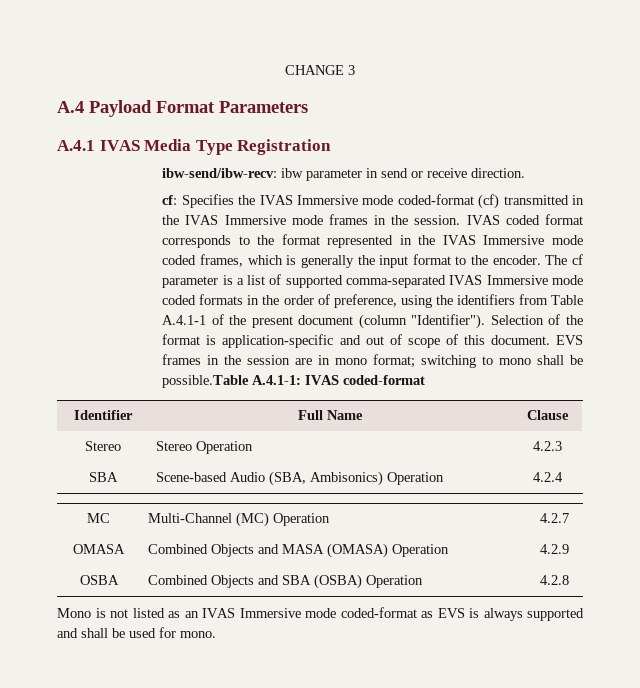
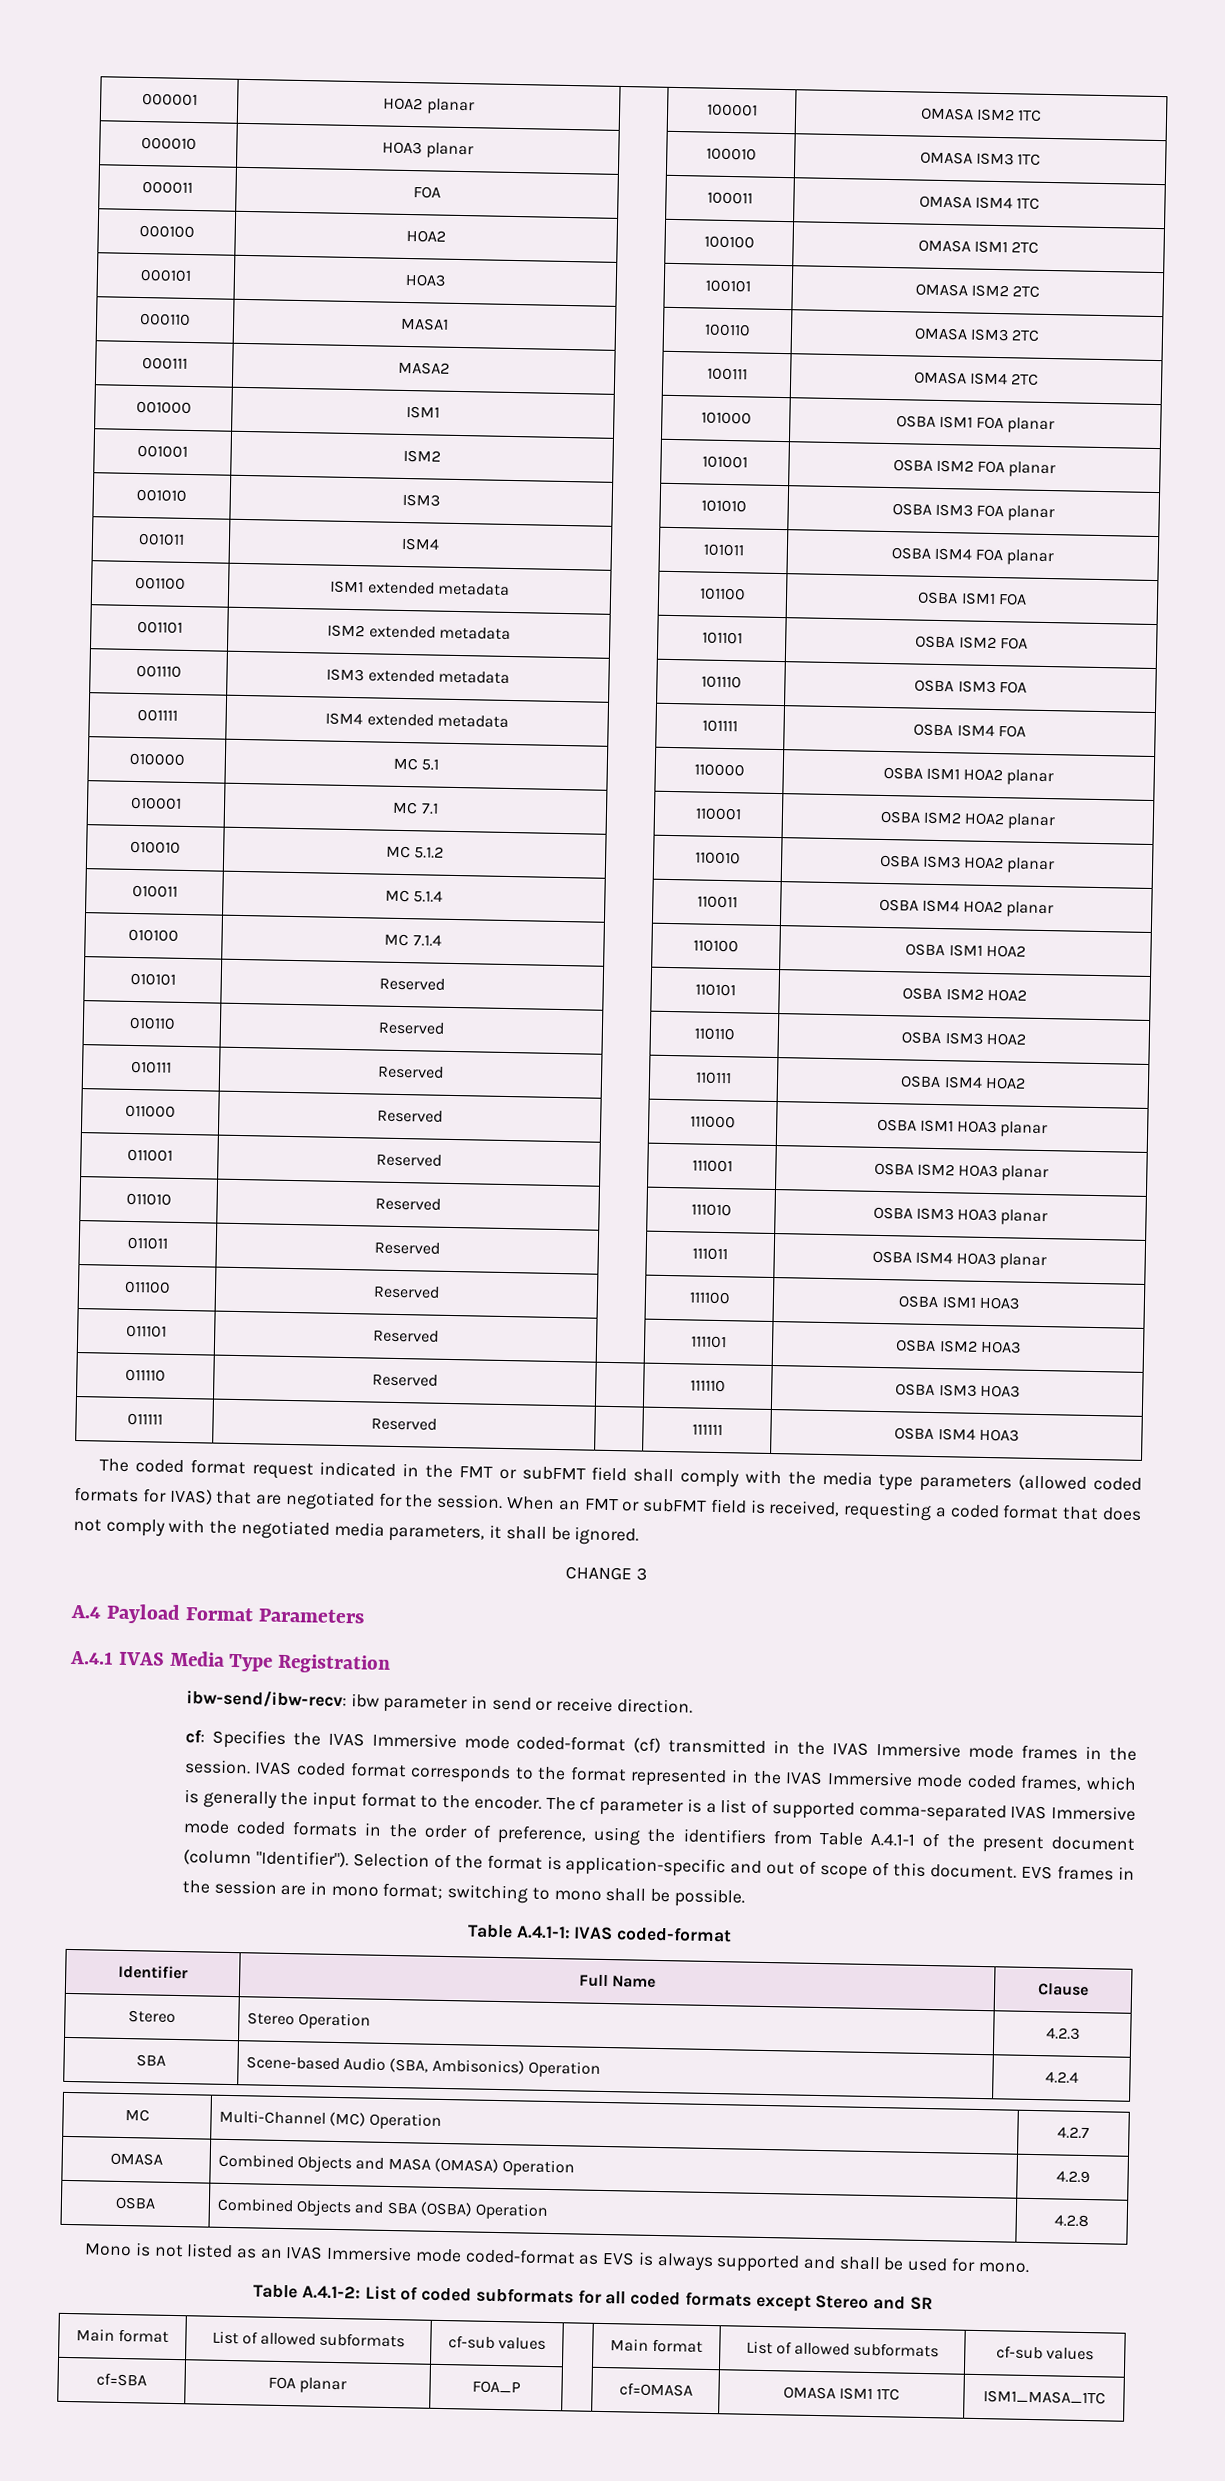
+ 000001 | HOA2 planar | | 100001 | OMASA ISM2 1TC
+ 000010 | HOA3 planar | | 100010 | OMASA ISM3 1TC
+ 000011 | FOA | | 100011 | OMASA ISM4 1TC
+ 000100 | HOA2 | | 100100 | OMASA ISM1 2TC
+ 000101 | HOA3 | | 100101 | OMASA ISM2 2TC
+ 000110 | MASA1 | | 100110 | OMASA ISM3 2TC
+ 000111 | MASA2 | | 100111 | OMASA ISM4 2TC
+ 001000 | ISM1 | | 101000 | OSBA ISM1 FOA planar
+ 001001 | ISM2 | | 101001 | OSBA ISM2 FOA planar
+ 001010 | ISM3 | | 101010 | OSBA ISM3 FOA planar
+ 001011 | ISM4 | | 101011 | OSBA ISM4 FOA planar
+ 001100 | ISM1 extended metadata | | 101100 | OSBA ISM1 FOA
+ 001101 | ISM2 extended metadata | | 101101 | OSBA ISM2 FOA
+ 001110 | ISM3 extended metadata | | 101110 | OSBA ISM3 FOA
+ 001111 | ISM4 extended metadata | | 101111 | OSBA ISM4 FOA
+ 010000 | MC 5.1 | | 110000 | OSBA ISM1 HOA2 planar
+ 010001 | MC 7.1 | | 110001 | OSBA ISM2 HOA2 planar
+ 010010 | MC 5.1.2 | | 110010 | OSBA ISM3 HOA2 planar
+ 010011 | MC 5.1.4 | | 110011 | OSBA ISM4 HOA2 planar
+ 010100 | MC 7.1.4 | | 110100 | OSBA ISM1 HOA2
+ 010101 | Reserved | | 110101 | OSBA ISM2 HOA2
+ 010110 | Reserved | | 110110 | OSBA ISM3 HOA2
+ 010111 | Reserved | | 110111 | OSBA ISM4 HOA2
+ 011000 | Reserved | | 111000 | OSBA ISM1 HOA3 planar
+ 011001 | Reserved | | 111001 | OSBA ISM2 HOA3 planar
+ 011010 | Reserved | | 111010 | OSBA ISM3 HOA3 planar
+ 011011 | Reserved | | 111011 | OSBA ISM4 HOA3 planar
+ 011100 | Reserved | | 111100 | OSBA ISM1 HOA3
+ 011101 | Reserved | | 111101 | OSBA ISM2 HOA3
+ 011110 | Reserved | | 111110 | OSBA ISM3 HOA3
+ 011111 | Reserved | | 111111 | OSBA ISM4 HOA3
+ The coded format request indicated in the FMT or subFMT field shall comply with the media type parameters (allowed coded formats for IVAS) that are negotiated for the session. When an FMT or subFMT field is received, requesting a coded format that does not comply with the negotiated media parameters, it shall be ignored.
- EVS frames in the session are in mono format; switching to mono shall be possible.Table A.4.1-1: IVAS coded-format
+ EVS frames in the session are in mono format; switching to mono shall be possible.
+ Table A.4.1-1: IVAS coded-format
+ Table A.4.1-2: List of coded subformats for all coded formats except Stereo and SR
+ Main format | List of allowed subformats | cf-sub values | | Main format | List of allowed subformats | cf-sub values
+ cf=SBA | FOA planar | FOA_P | | cf=OMASA | OMASA ISM1 1TC | ISM1_MASA_1TC

